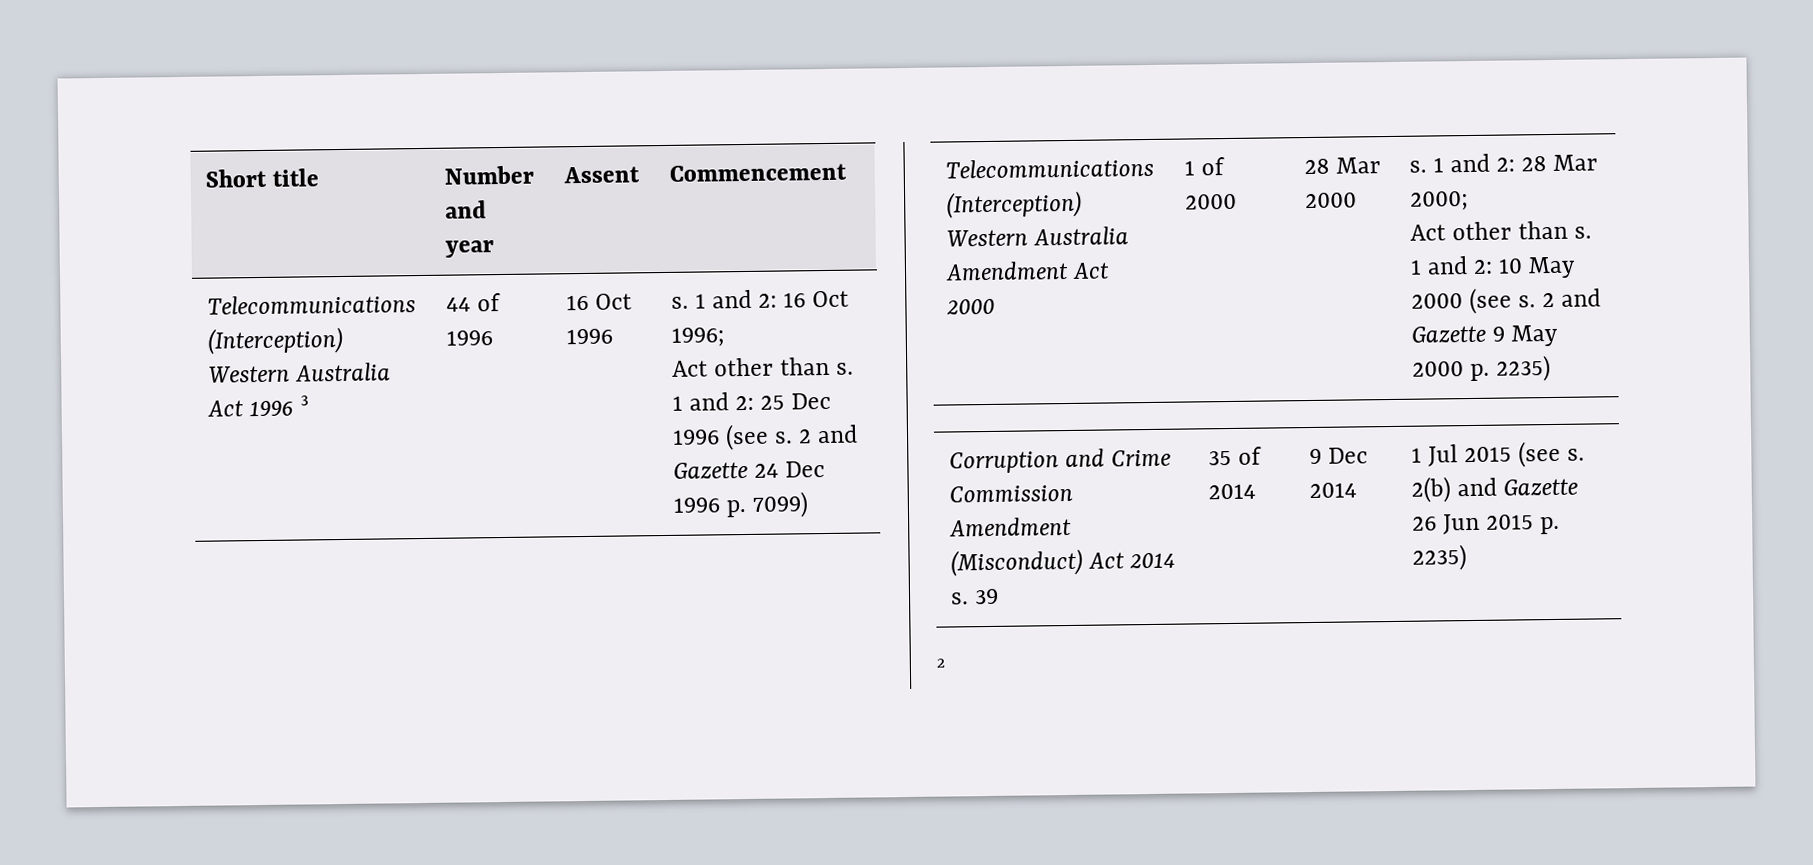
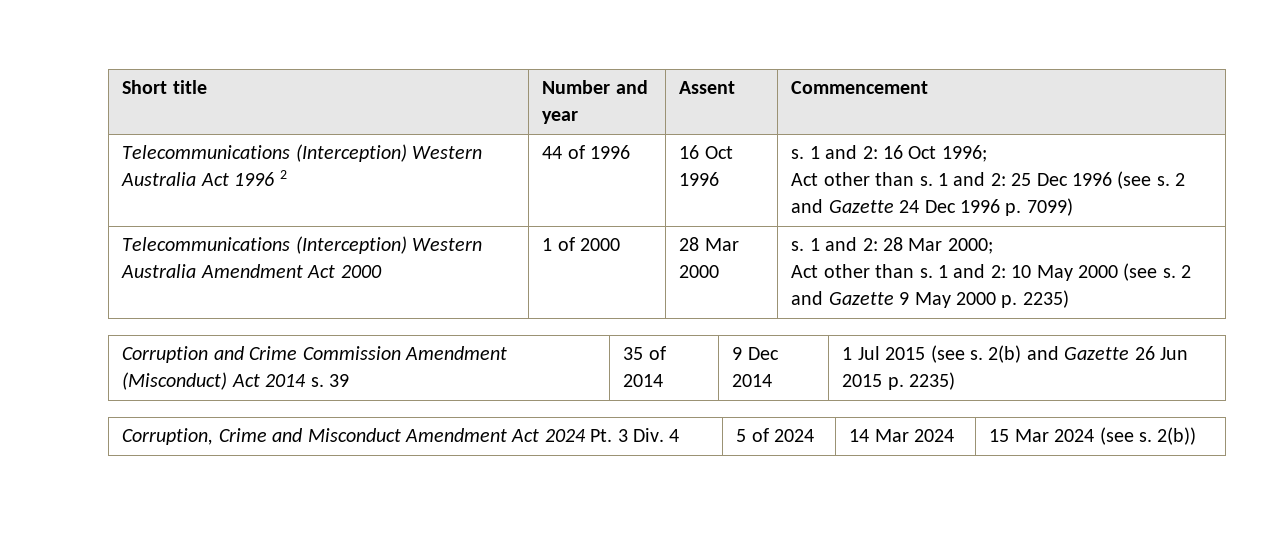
- Telecommunications (Interception) Western Australia Act 1996 3 | 44 of 1996 | 16 Oct 1996 | s. 1 and 2: 16 Oct 1996;
+ Telecommunications (Interception) Western Australia Act 1996 2 | 44 of 1996 | 16 Oct 1996 | s. 1 and 2: 16 Oct 1996;
  Corruption and Crime Commission Amendment (Misconduct) Act 2014 s. 39 | 35 of 2014 | 9 Dec 2014 | 1 Jul 2015 (see s. 2(b) and Gazette 26 Jun 2015 p. 2235)
- 2
+ Corruption, Crime and Misconduct Amendment Act 2024 Pt. 3 Div. 4 | 5 of 2024 | 14 Mar 2024 | 15 Mar 2024 (see s. 2(b))

